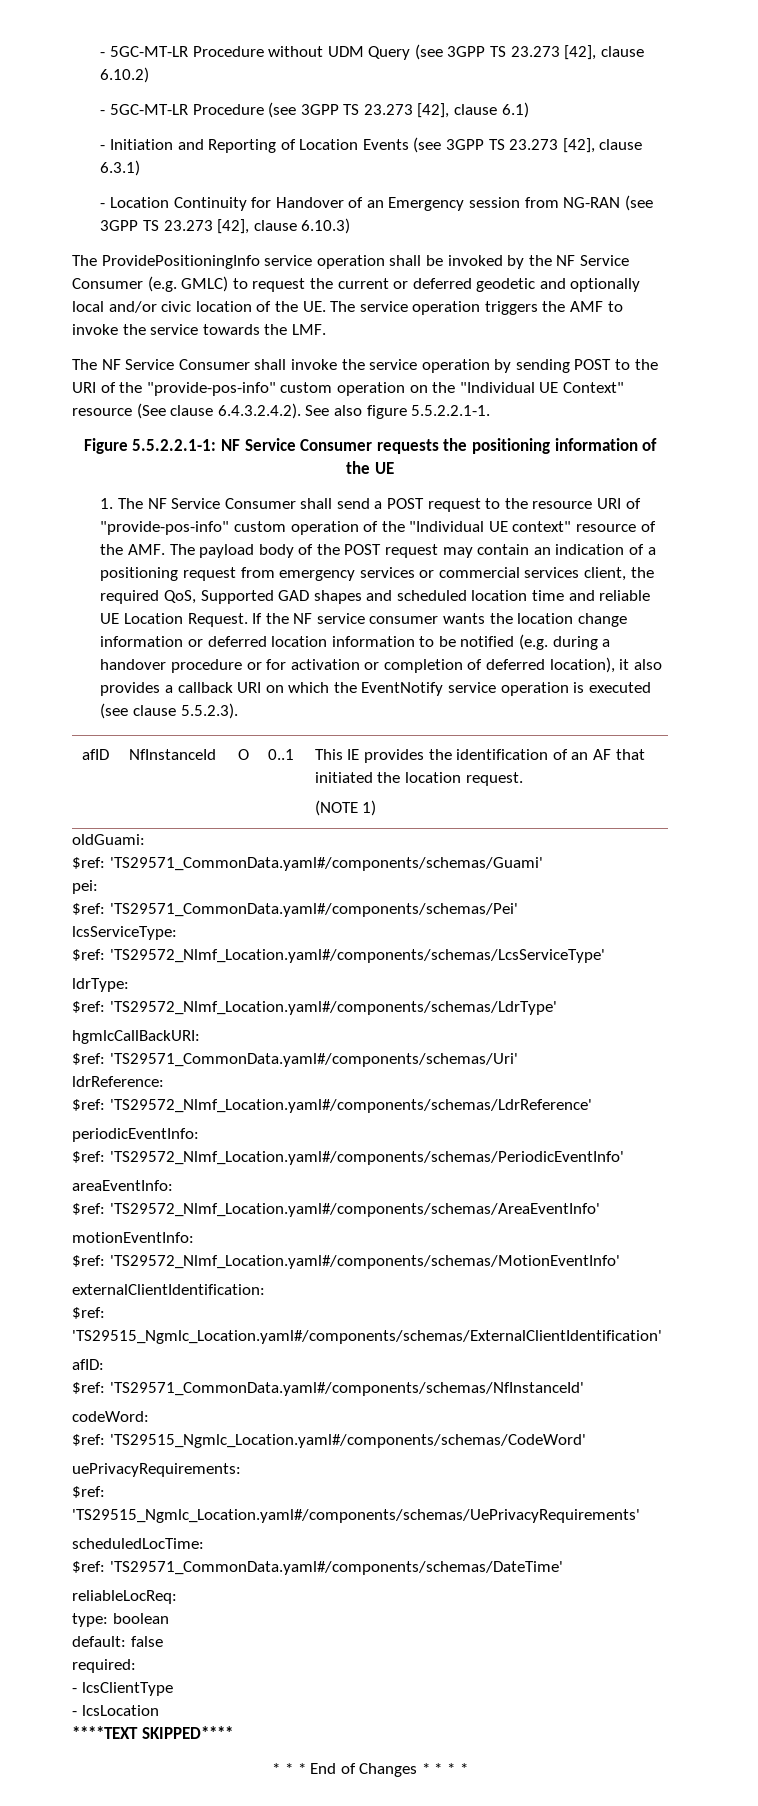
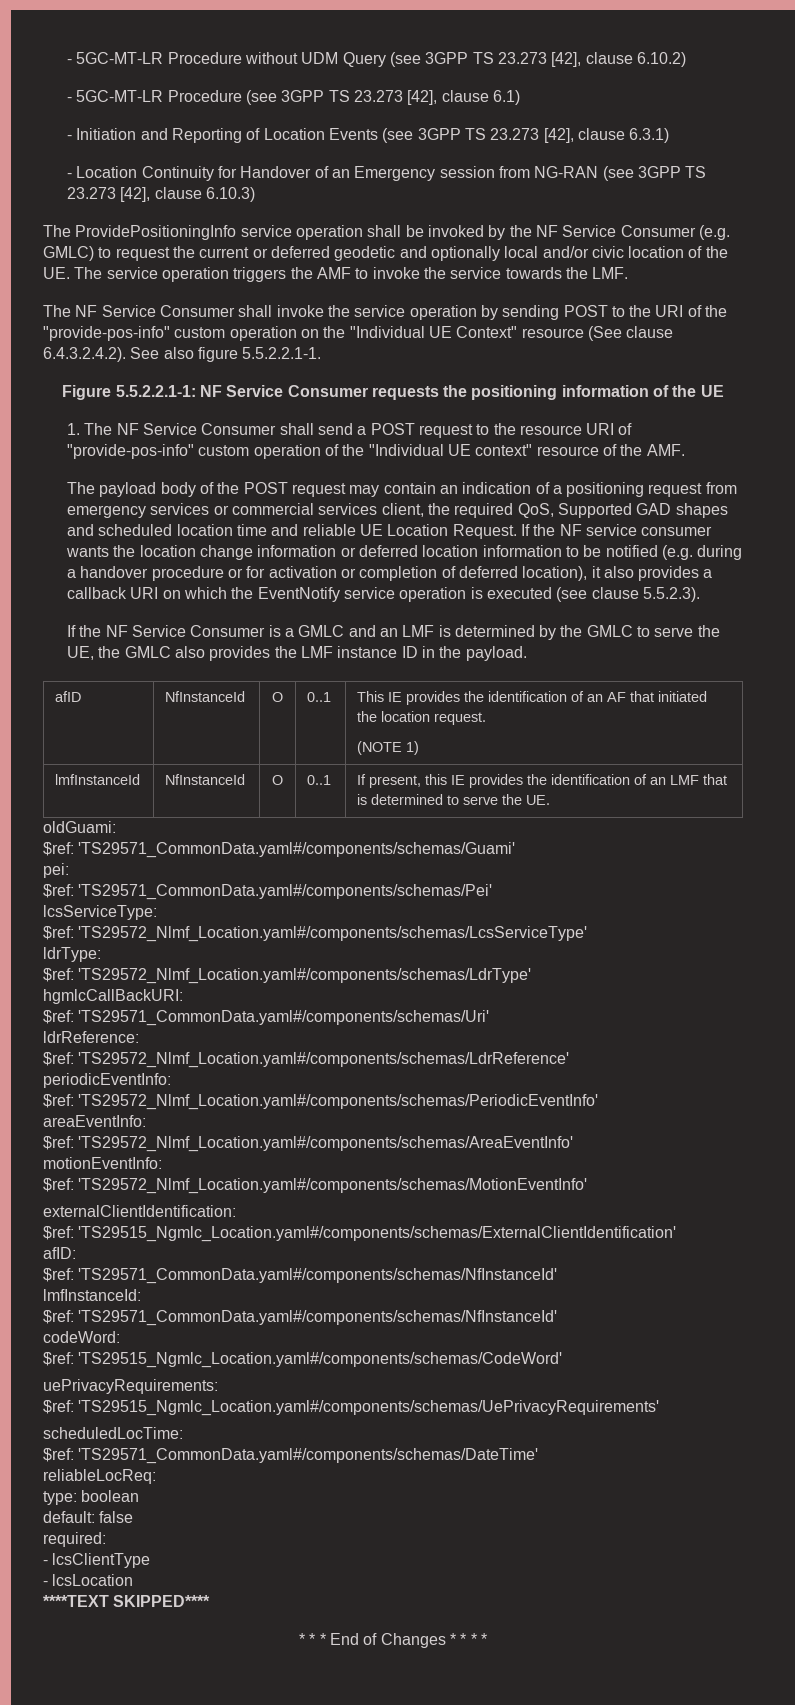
- 1. The NF Service Consumer shall send a POST request to the resource URI of "provide-pos-info" custom operation of the "Individual UE context" resource of the AMF. The payload body of the POST request may contain an indication of a positioning request from emergency services or commercial services client, the required QoS, Supported GAD shapes and scheduled location time and reliable UE Location Request.
+ 1. The NF Service Consumer shall send a POST request to the resource URI of "provide-pos-info" custom operation of the "Individual UE context" resource of the AMF.
+ The payload body of the POST request may contain an indication of a positioning request from emergency services or commercial services client, the required QoS, Supported GAD shapes and scheduled location time and reliable UE Location Request.
+ If the NF Service Consumer is a GMLC and an LMF is determined by the GMLC to serve the UE, the GMLC also provides the LMF instance ID in the payload.
+ lmfInstanceId | NfInstanceId | O | 0..1 | If present, this IE provides the identification of an LMF that is determined to serve the UE.
+ lmfInstanceId:
+ $ref: 'TS29571_CommonData.yaml#/components/schemas/NfInstanceId'

